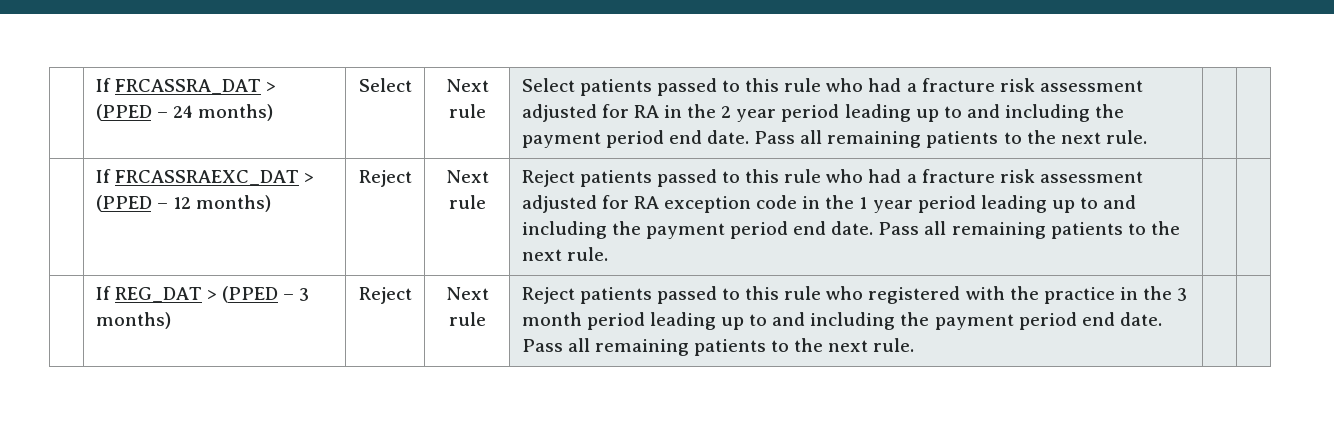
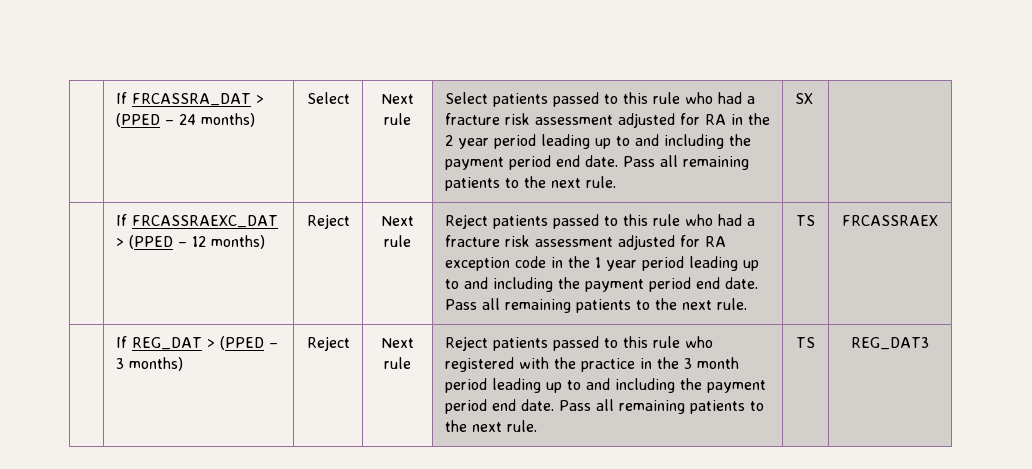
+ SX
+ TS | FRCASSRAEX
+ TS | REG_DAT3

